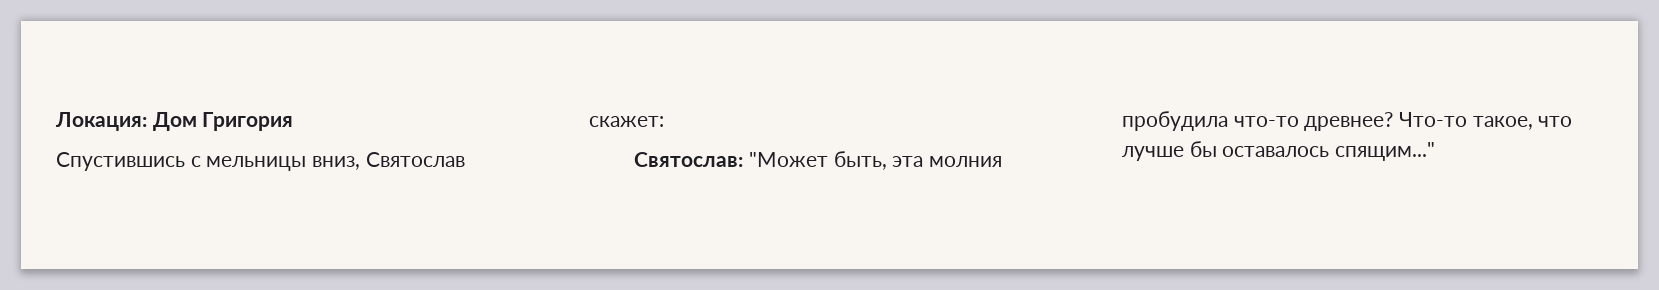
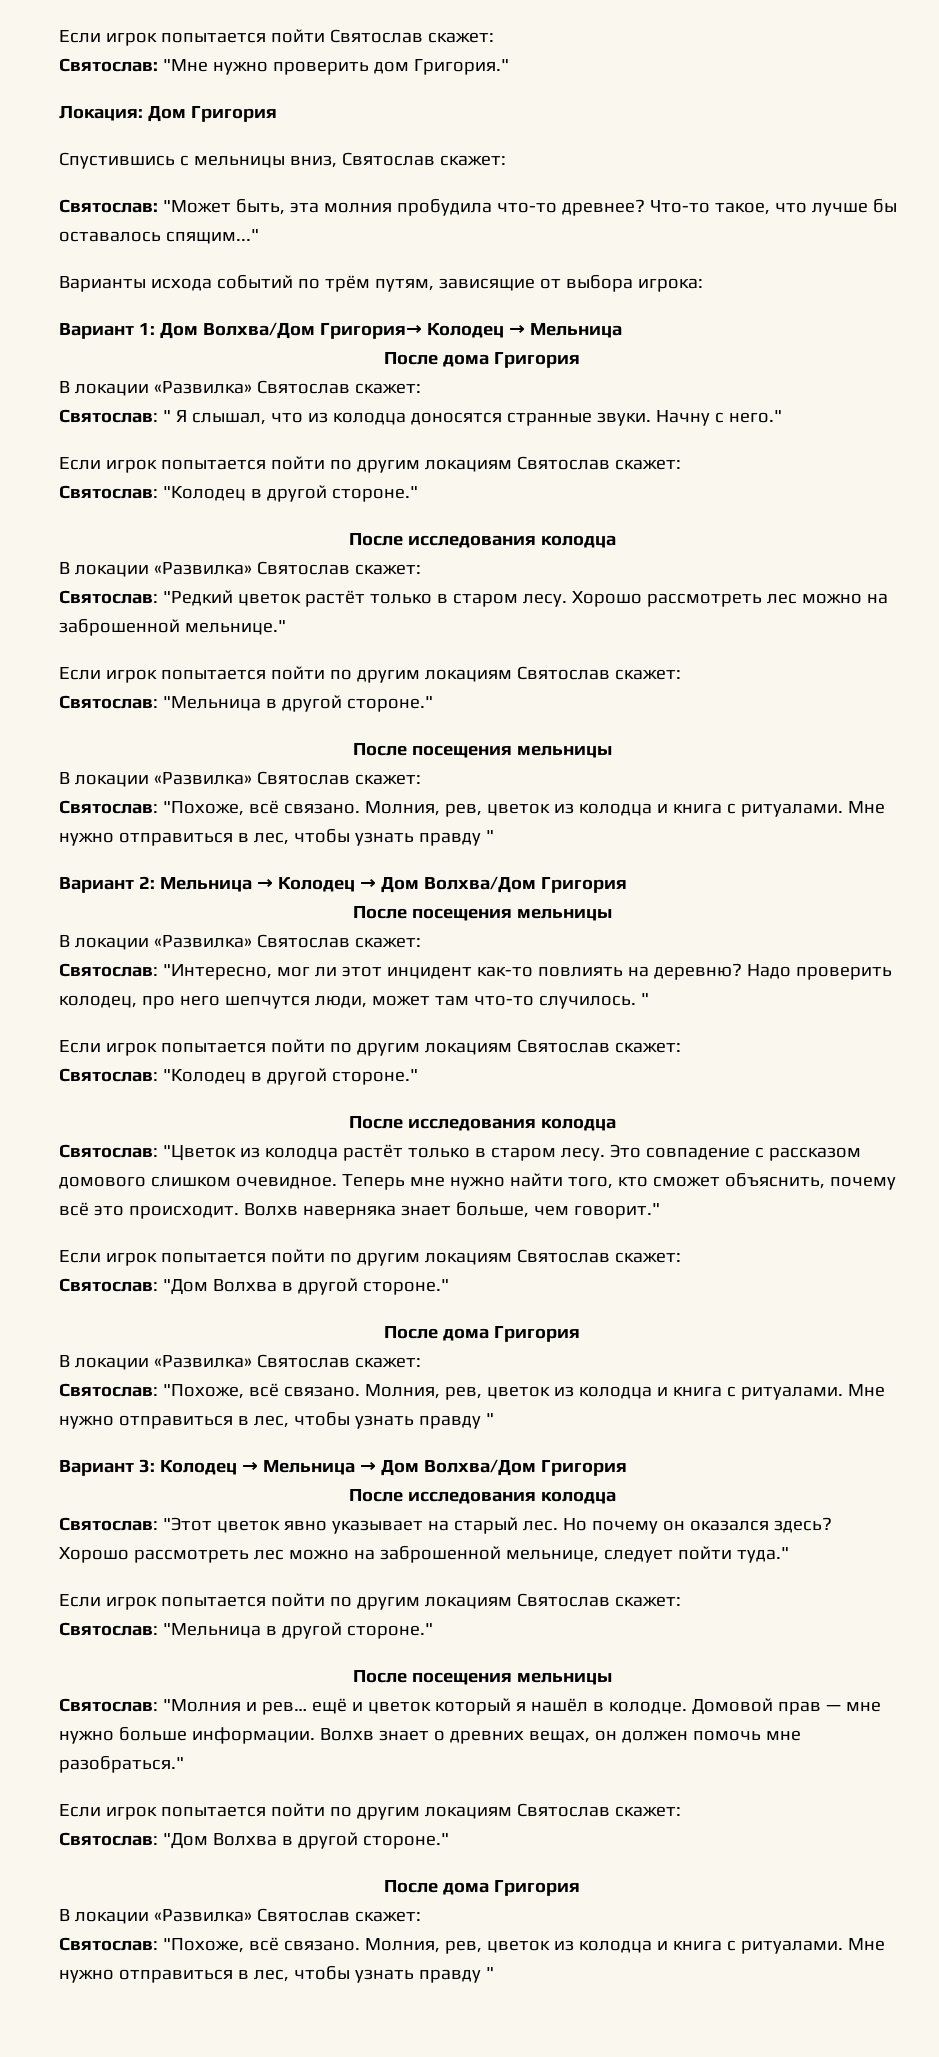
+ Если игрок попытается пойти Святослав скажет:
+ Святослав: "Мне нужно проверить дом Григория."
+ Варианты исхода событий по трём путям, зависящие от выбора игрока:
+ Вариант 1: Дом Волхва/Дом Григория→ Колодец → Мельница
+ После дома Григория
+ В локации «Развилка» Святослав скажет:
+ Святослав: " Я слышал, что из колодца доносятся странные звуки. Начну с него."
+ Если игрок попытается пойти по другим локациям Святослав скажет:
+ Святослав: "Колодец в другой стороне."
+ После исследования колодца
+ В локации «Развилка» Святослав скажет:
+ Святослав: "Редкий цветок растёт только в старом лесу. Хорошо рассмотреть лес можно на заброшенной мельнице."
+ Если игрок попытается пойти по другим локациям Святослав скажет:
+ Святослав: "Мельница в другой стороне."
+ После посещения мельницы
+ В локации «Развилка» Святослав скажет:
+ Святослав: "Похоже, всё связано. Молния, рев, цветок из колодца и книга с ритуалами. Мне нужно отправиться в лес, чтобы узнать правду "
+ Вариант 2: Мельница → Колодец → Дом Волхва/Дом Григория
+ После посещения мельницы
+ В локации «Развилка» Святослав скажет:
+ Святослав: "Интересно, мог ли этот инцидент как-то повлиять на деревню? Надо проверить колодец, про него шепчутся люди, может там что-то случилось. "
+ Если игрок попытается пойти по другим локациям Святослав скажет:
+ Святослав: "Колодец в другой стороне."
+ После исследования колодца
+ Святослав: "Цветок из колодца растёт только в старом лесу. Это совпадение с рассказом домового слишком очевидное. Теперь мне нужно найти того, кто сможет объяснить, почему всё это происходит. Волхв наверняка знает больше, чем говорит."
+ Если игрок попытается пойти по другим локациям Святослав скажет:
+ Святослав: "Дом Волхва в другой стороне."
+ После дома Григория
+ В локации «Развилка» Святослав скажет:
+ Святослав: "Похоже, всё связано. Молния, рев, цветок из колодца и книга с ритуалами. Мне нужно отправиться в лес, чтобы узнать правду "
+ Вариант 3: Колодец → Мельница → Дом Волхва/Дом Григория
+ После исследования колодца
+ Святослав: "Этот цветок явно указывает на старый лес. Но почему он оказался здесь? Хорошо рассмотреть лес можно на заброшенной мельнице, следует пойти туда."
+ Если игрок попытается пойти по другим локациям Святослав скажет:
+ Святослав: "Мельница в другой стороне."
+ После посещения мельницы
+ Святослав: "Молния и рев… ещё и цветок который я нашёл в колодце. Домовой прав — мне нужно больше информации. Волхв знает о древних вещах, он должен помочь мне разобраться."
+ Если игрок попытается пойти по другим локациям Святослав скажет:
+ Святослав: "Дом Волхва в другой стороне."
+ После дома Григория
+ В локации «Развилка» Святослав скажет:
+ Святослав: "Похоже, всё связано. Молния, рев, цветок из колодца и книга с ритуалами. Мне нужно отправиться в лес, чтобы узнать правду "

